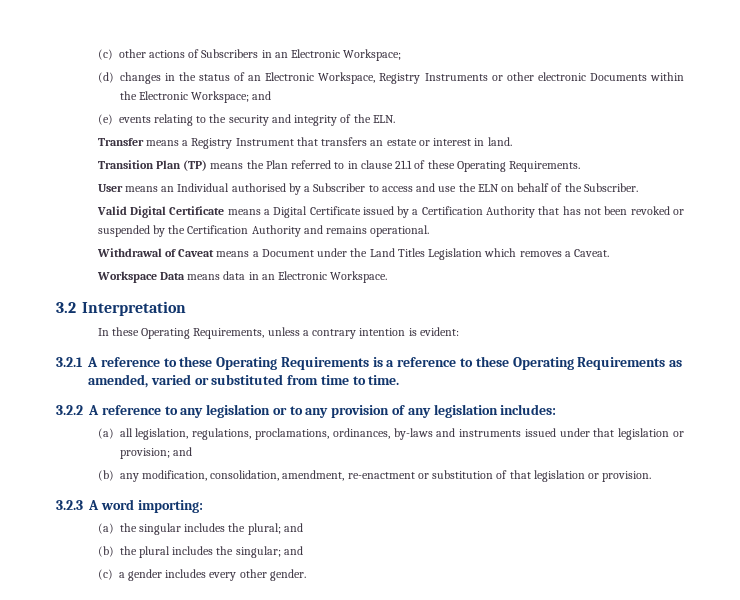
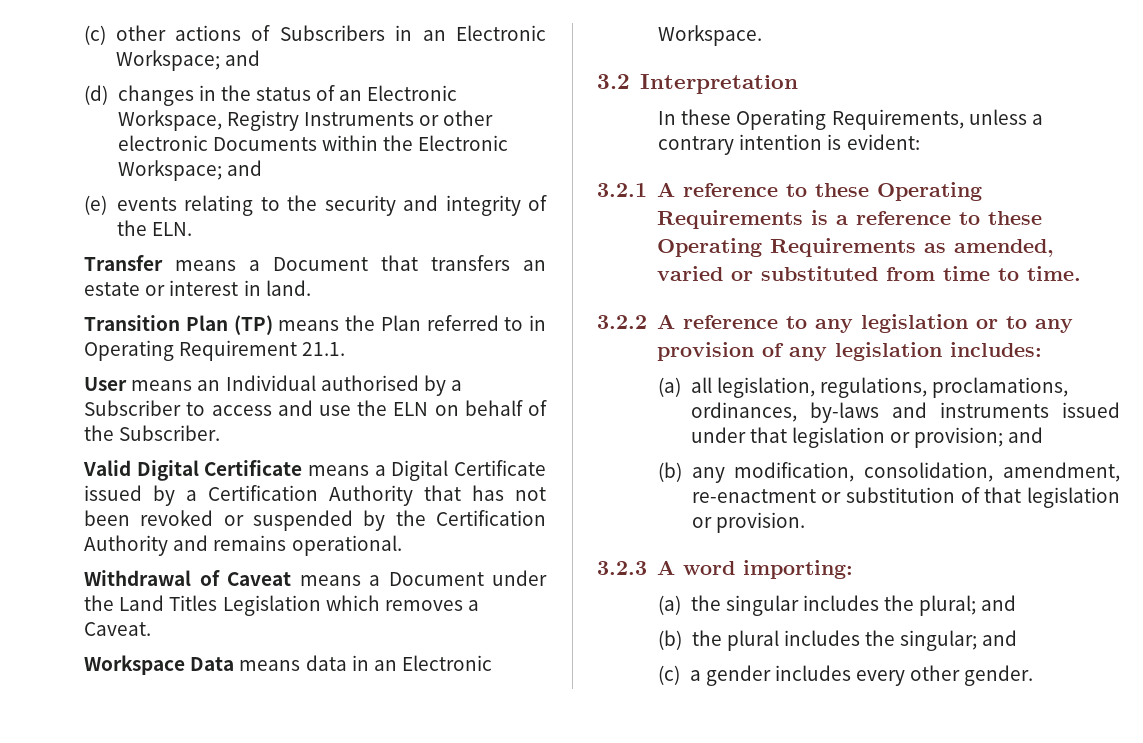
- (c) other actions of Subscribers in an Electronic Workspace;
+ (c) other actions of Subscribers in an Electronic Workspace; and
- Transfer means a Registry Instrument that transfers an estate or interest in land.
+ Transfer means a Document that transfers an estate or interest in land.
- Transition Plan (TP) means the Plan referred to in clause 21.1 of these Operating Requirements.
+ Transition Plan (TP) means the Plan referred to in Operating Requirement 21.1.

